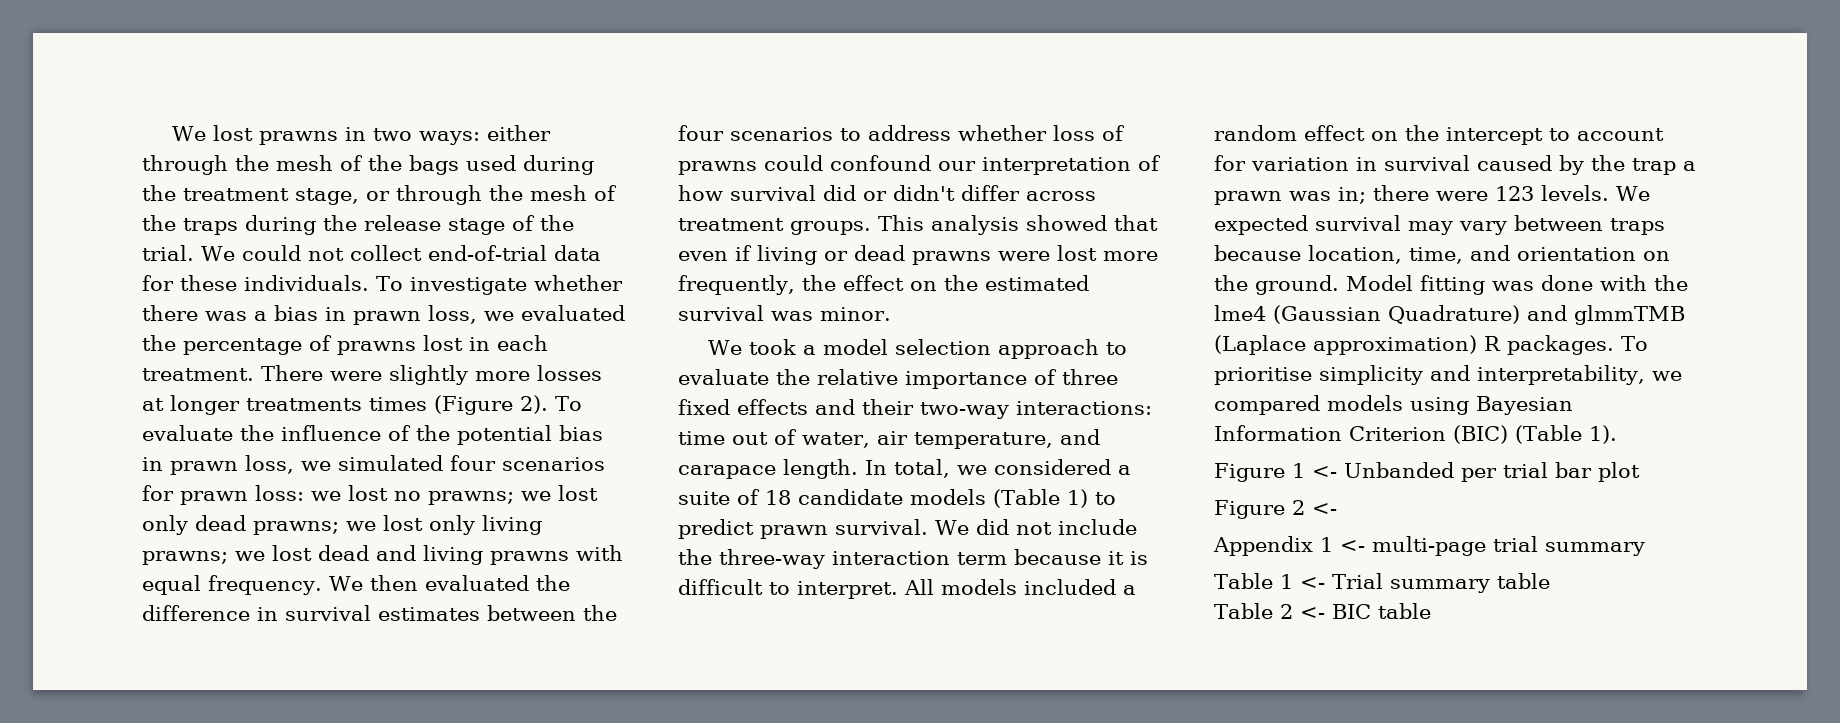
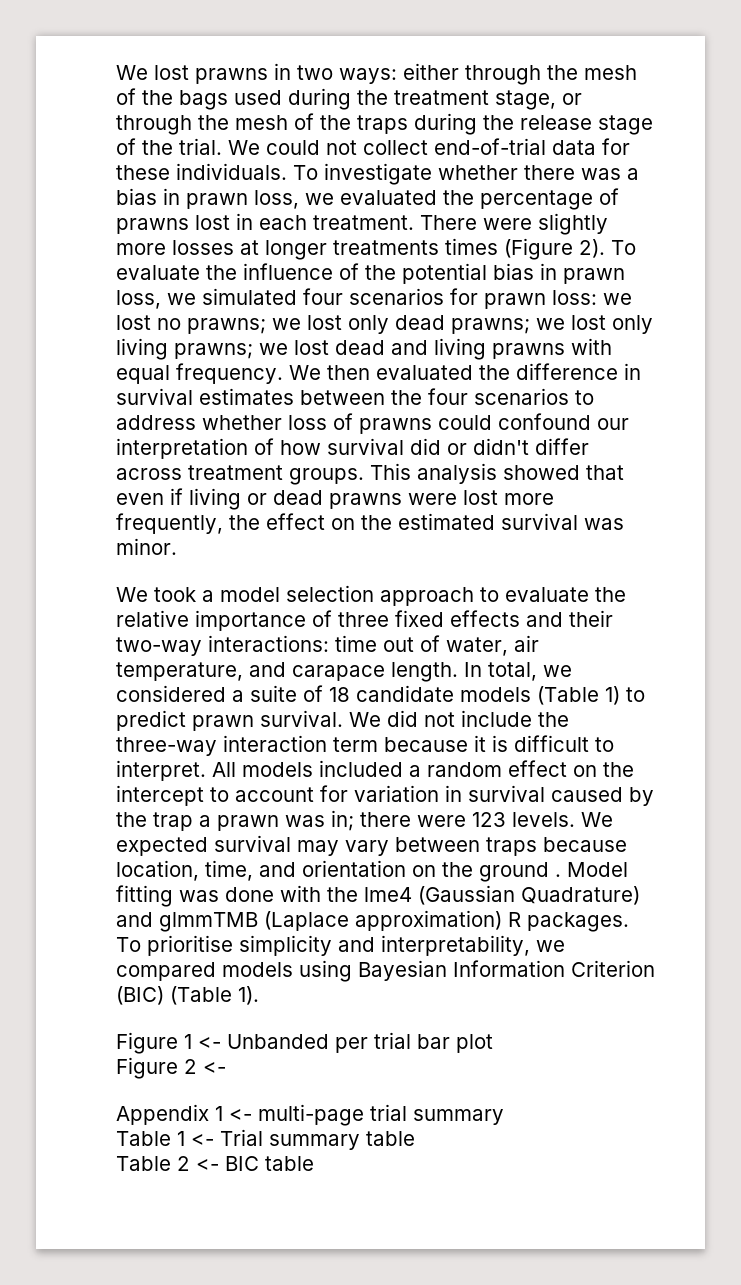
- We expected survival may vary between traps because location, time, and orientation on the ground.
+ We expected survival may vary between traps because location, time, and orientation on the ground .

